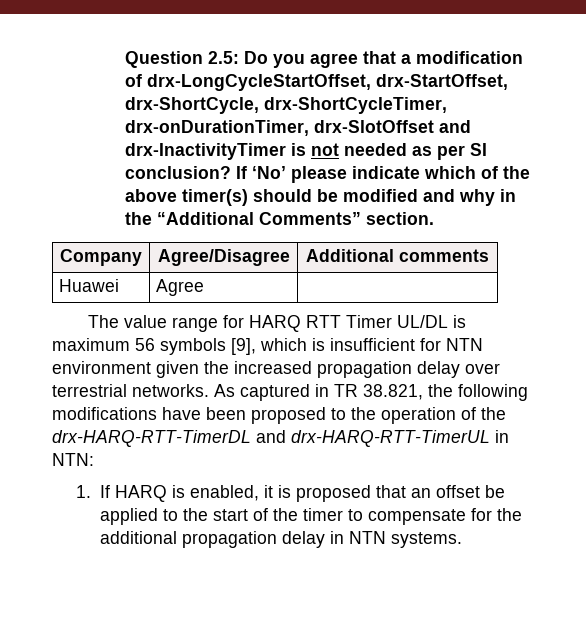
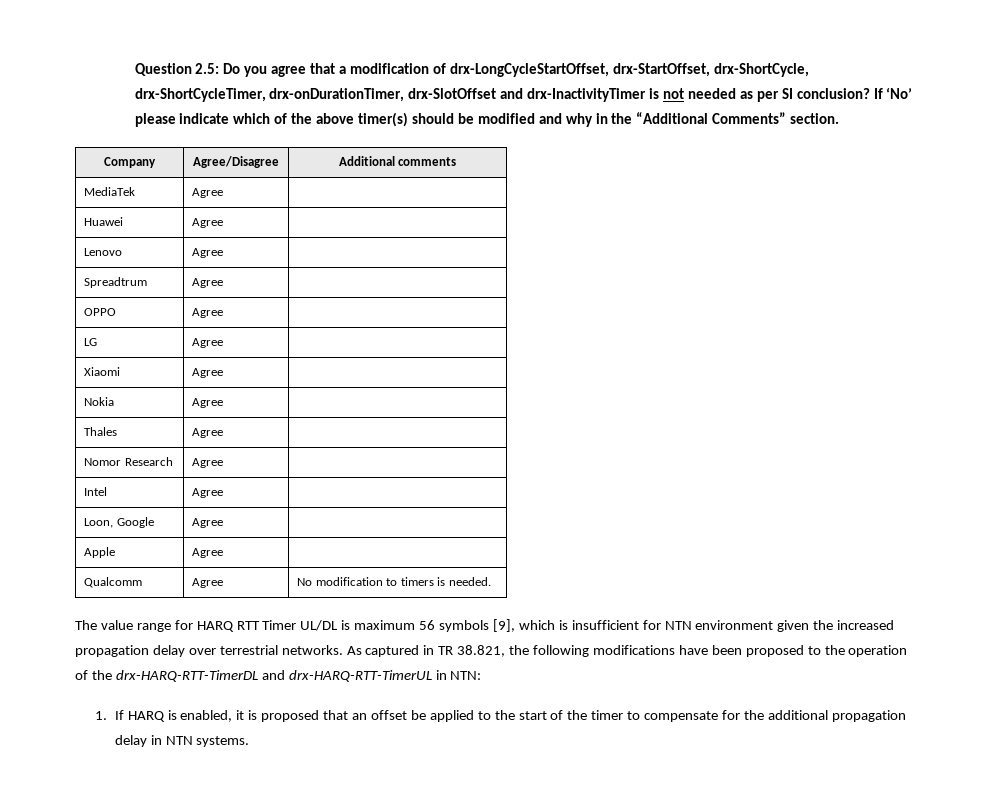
+ MediaTek | Agree |
+ Lenovo | Agree |
+ Spreadtrum | Agree |
+ OPPO | Agree |
+ LG | Agree |
+ Xiaomi | Agree |
+ Nokia | Agree |
+ Thales | Agree |
+ Nomor Research | Agree |
+ Intel | Agree |
+ Loon, Google | Agree |
+ Apple | Agree |
+ Qualcomm | Agree | No modification to timers is needed.

